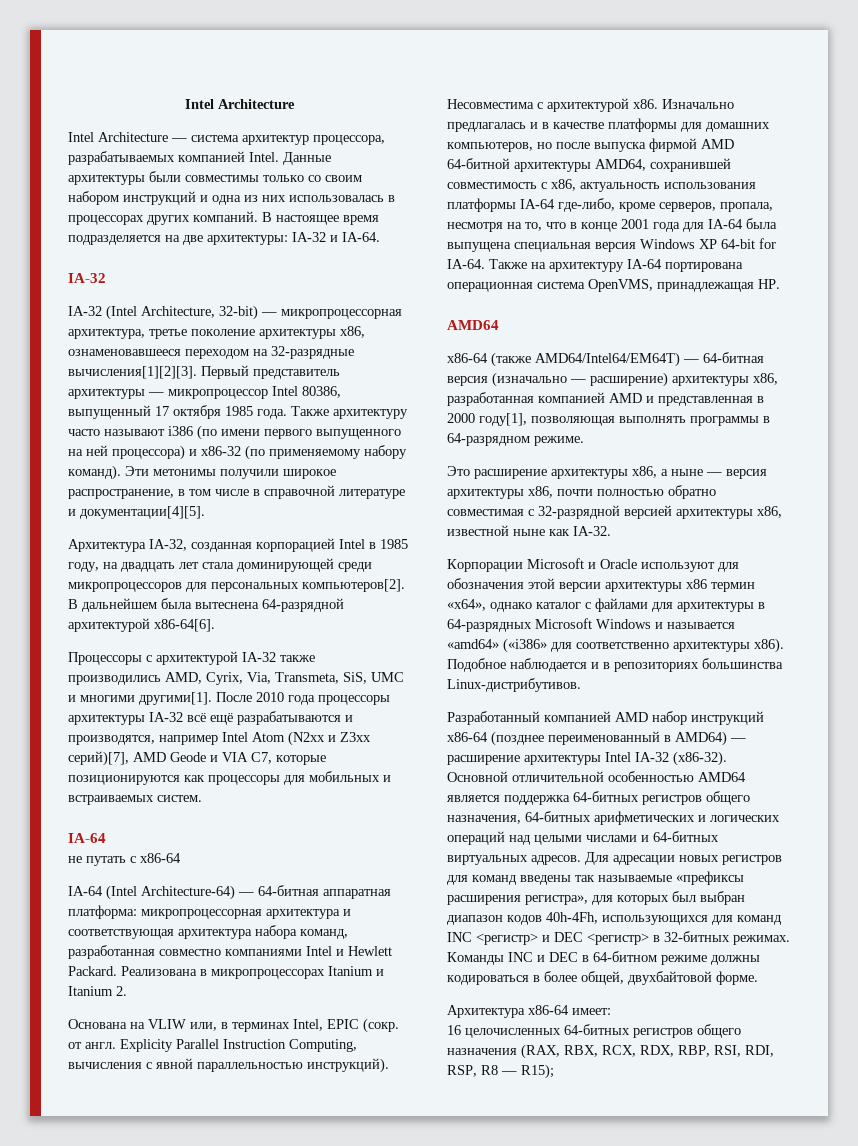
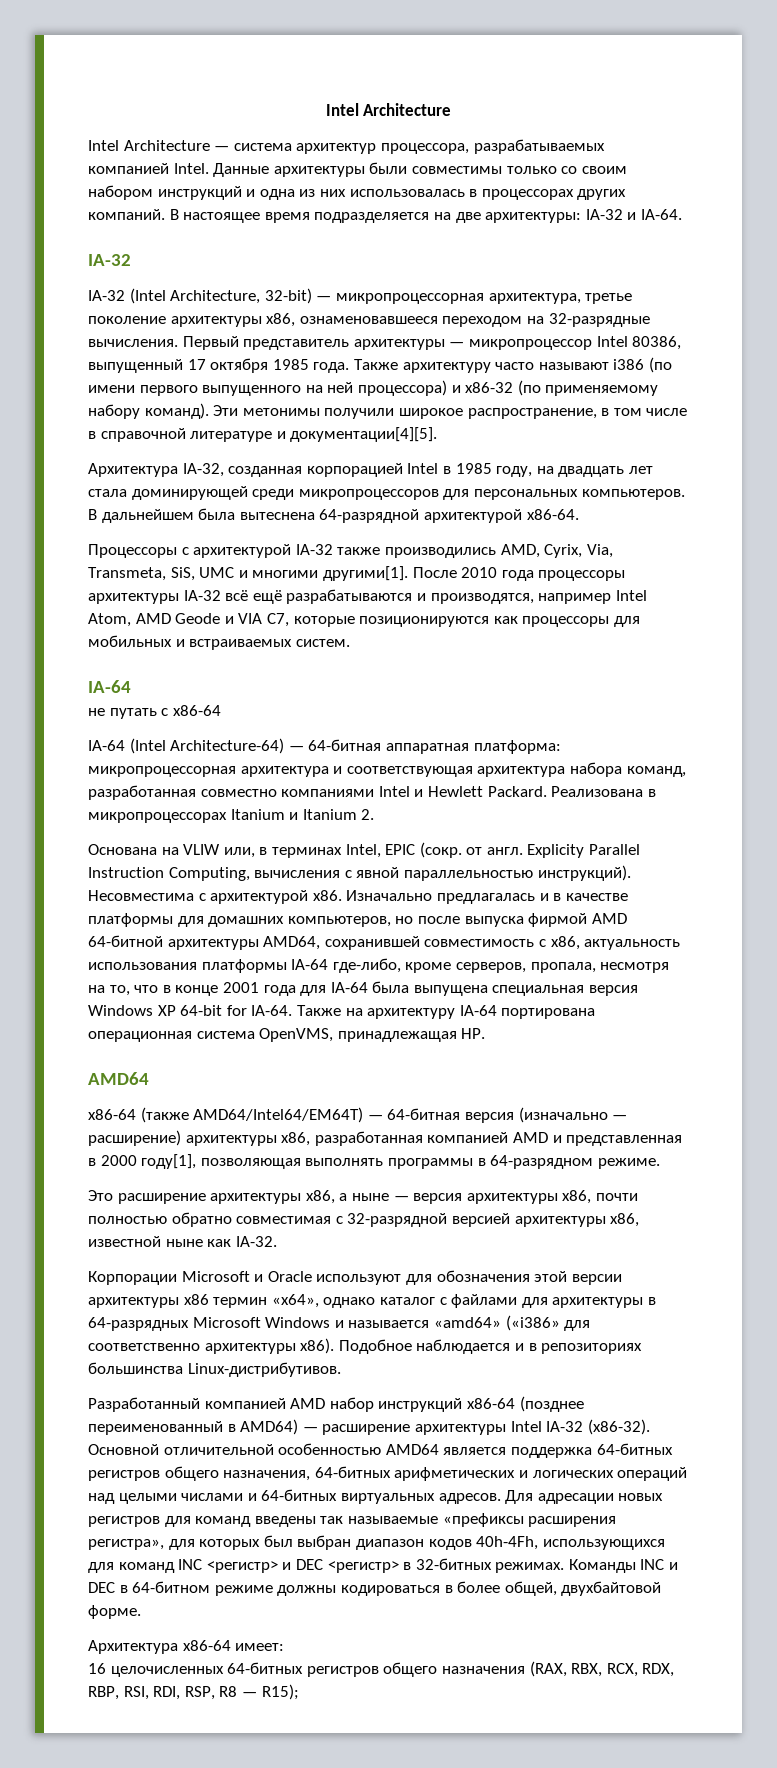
- IA-32 (Intel Architecture, 32-bit) — микропроцессорная архитектура, третье поколение архитектуры x86, ознаменовавшееся переходом на 32-разрядные вычисления[1][2][3].
+ IA-32 (Intel Architecture, 32-bit) — микропроцессорная архитектура, третье поколение архитектуры x86, ознаменовавшееся переходом на 32-разрядные вычисления.
- Архитектура IA-32, созданная корпорацией Intel в 1985 году, на двадцать лет стала доминирующей среди микропроцессоров для персональных компьютеров[2].
+ Архитектура IA-32, созданная корпорацией Intel в 1985 году, на двадцать лет стала доминирующей среди микропроцессоров для персональных компьютеров.
- В дальнейшем была вытеснена 64-разрядной архитектурой x86-64[6].
+ В дальнейшем была вытеснена 64-разрядной архитектурой x86-64.
- После 2010 года процессоры архитектуры IA-32 всё ещё разрабатываются и производятся, например Intel Atom (N2xx и Z3xx серий)[7], AMD Geode и VIA C7, которые позиционируются как процессоры для мобильных и встраиваемых систем.
+ После 2010 года процессоры архитектуры IA-32 всё ещё разрабатываются и производятся, например Intel Atom, AMD Geode и VIA C7, которые позиционируются как процессоры для мобильных и встраиваемых систем.

